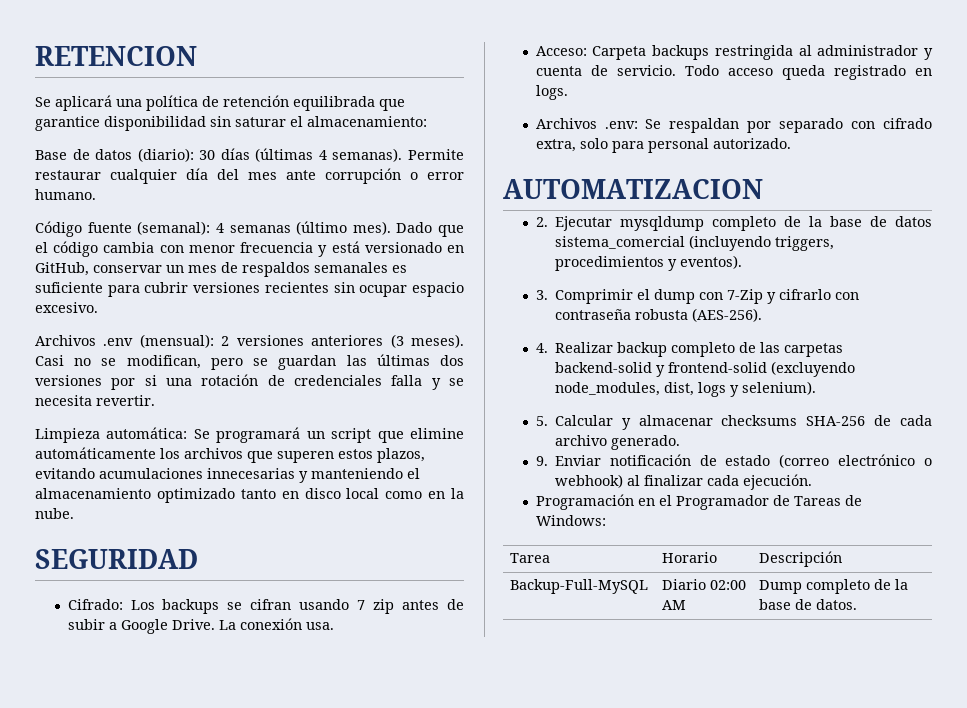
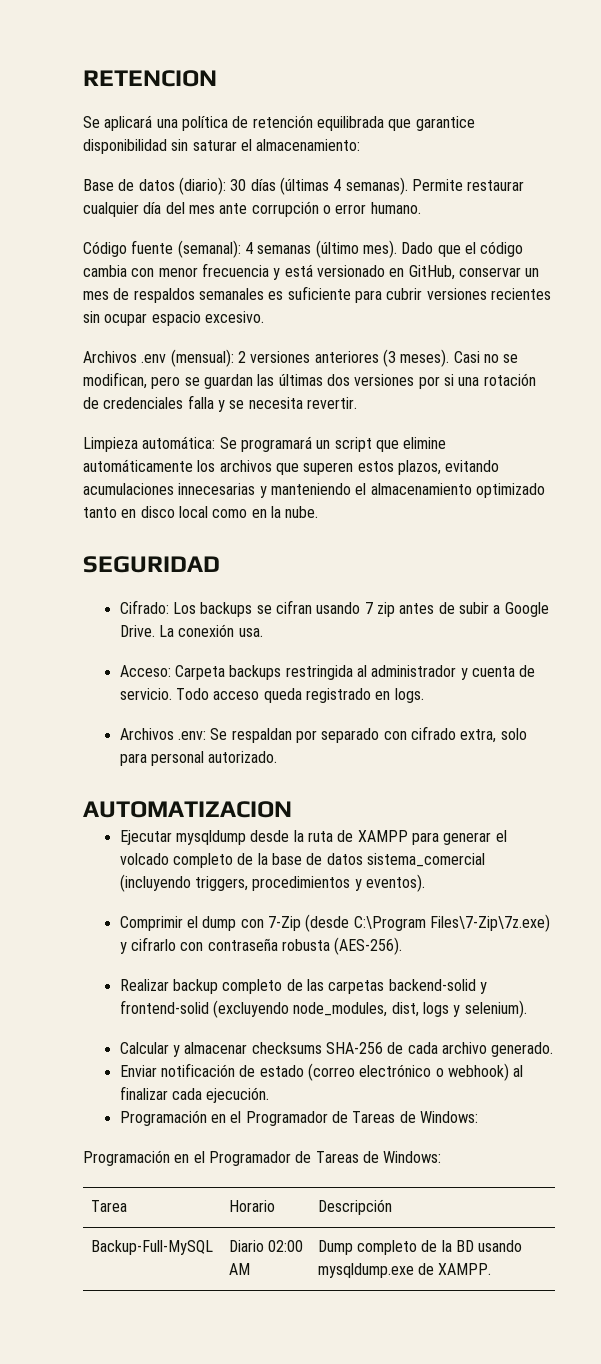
- 2. Ejecutar mysqldump completo de la base de datos sistema_comercial (incluyendo triggers, procedimientos y eventos).
+ Ejecutar mysqldump desde la ruta de XAMPP para generar el volcado completo de la base de datos sistema_comercial (incluyendo triggers, procedimientos y eventos).
- 3. Comprimir el dump con 7-Zip y cifrarlo con contraseña robusta (AES-256).
+ Comprimir el dump con 7-Zip (desde C:\Program Files\7-Zip\7z.exe) y cifrarlo con contraseña robusta (AES-256).
- 4. Realizar backup completo de las carpetas backend-solid y frontend-solid (excluyendo node_modules, dist, logs y selenium).
+ Realizar backup completo de las carpetas backend-solid y frontend-solid (excluyendo node_modules, dist, logs y selenium).
- 5. Calcular y almacenar checksums SHA-256 de cada archivo generado.
+ Calcular y almacenar checksums SHA-256 de cada archivo generado.
- 9. Enviar notificación de estado (correo electrónico o webhook) al finalizar cada ejecución.
+ Enviar notificación de estado (correo electrónico o webhook) al finalizar cada ejecución.
+ Programación en el Programador de Tareas de Windows:
- Backup-Full-MySQL | Diario 02:00 AM | Dump completo de la base de datos.
+ Backup-Full-MySQL | Diario 02:00 AM | Dump completo de la BD usando mysqldump.exe de XAMPP.

